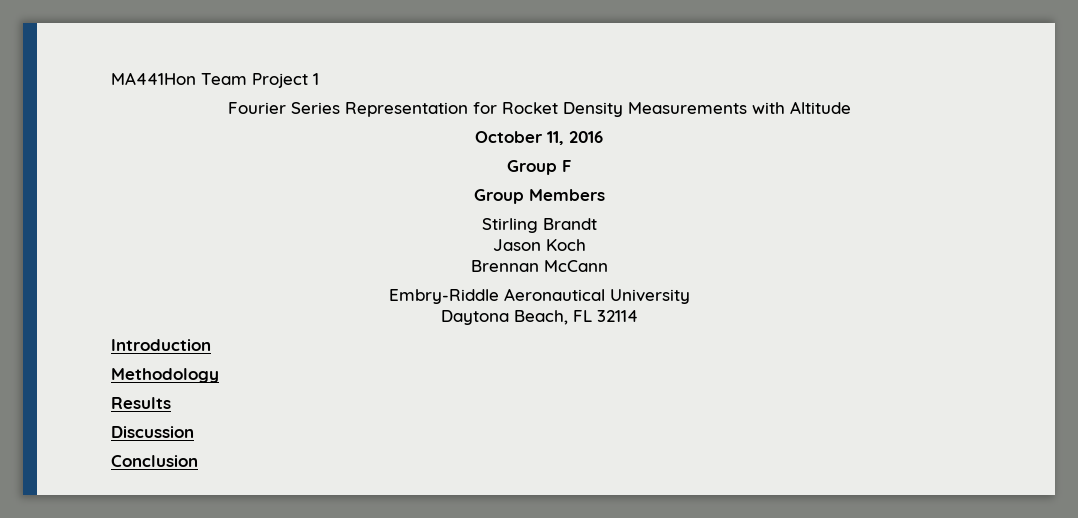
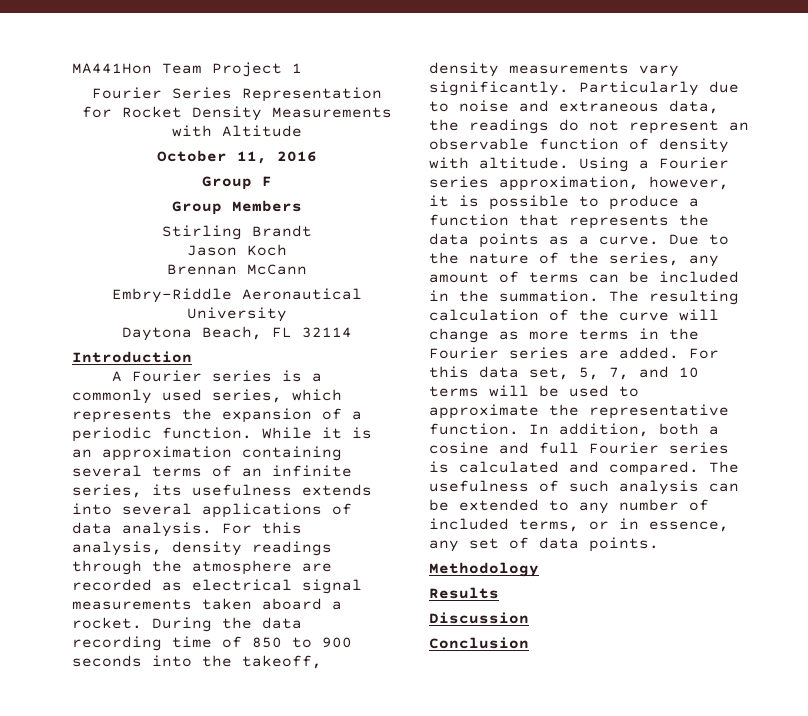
+ A Fourier series is a commonly used series, which represents the expansion of a periodic function. While it is an approximation containing several terms of an infinite series, its usefulness extends into several applications of data analysis. For this analysis, density readings through the atmosphere are recorded as electrical signal measurements taken aboard a rocket. During the data recording time of 850 to 900 seconds into the takeoff, density measurements vary significantly. Particularly due to noise and extraneous data, the readings do not represent an observable function of density with altitude. Using a Fourier series approximation, however, it is possible to produce a function that represents the data points as a curve. Due to the nature of the series, any amount of terms can be included in the summation. The resulting calculation of the curve will change as more terms in the Fourier series are added. For this data set, 5, 7, and 10 terms will be used to approximate the representative function. In addition, both a cosine and full Fourier series is calculated and compared. The usefulness of such analysis can be extended to any number of included terms, or in essence, any set of data points.

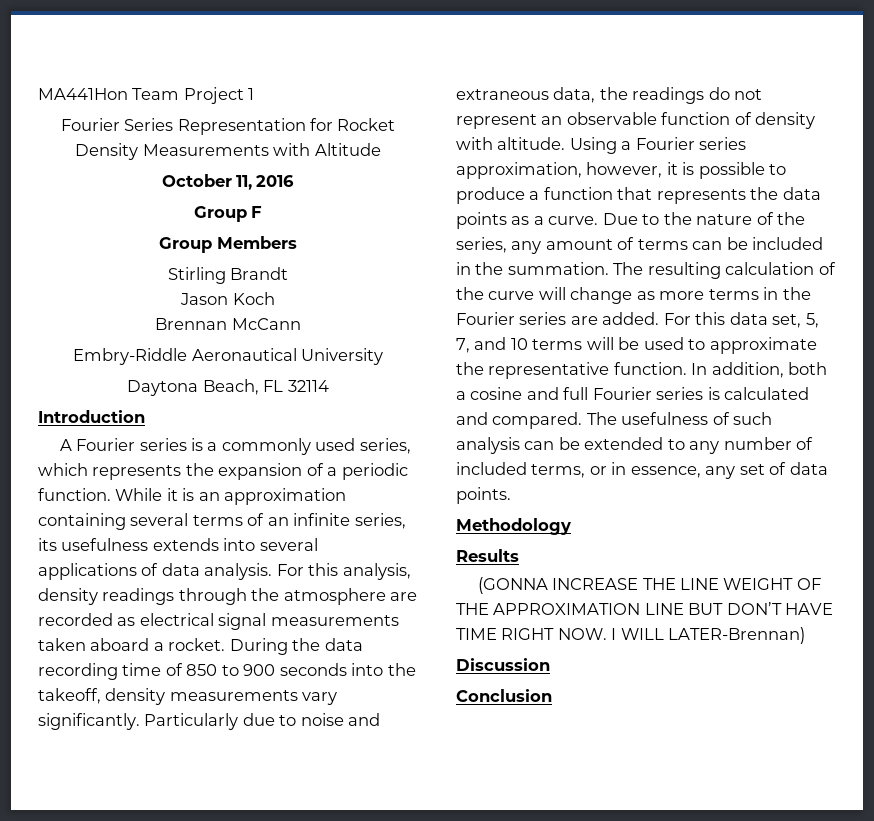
+ (GONNA INCREASE THE LINE WEIGHT OF THE APPROXIMATION LINE BUT DON’T HAVE TIME RIGHT NOW. I WILL LATER-Brennan)

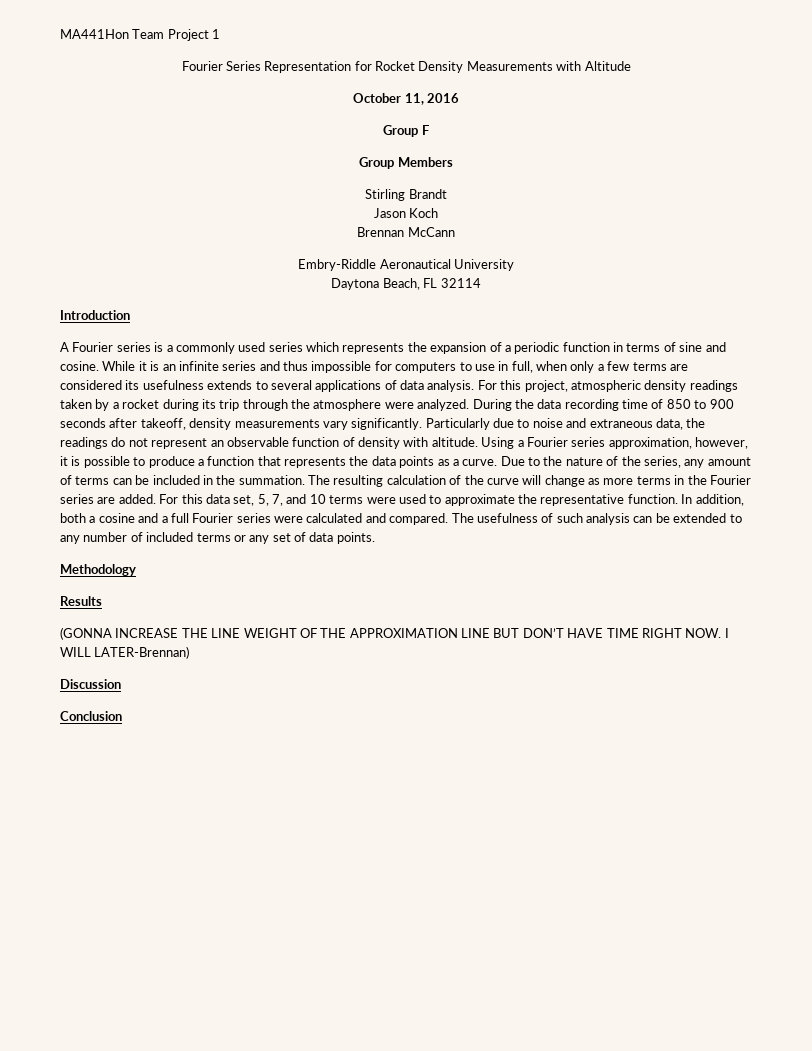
- A Fourier series is a commonly used series, which represents the expansion of a periodic function. While it is an approximation containing several terms of an infinite series, its usefulness extends into several applications of data analysis.
+ A Fourier series is a commonly used series which represents the expansion of a periodic function in terms of sine and cosine. While it is an infinite series and thus impossible for computers to use in full, when only a few terms are considered its usefulness extends to several applications of data analysis.
- For this analysis, density readings through the atmosphere are recorded as electrical signal measurements taken aboard a rocket.
+ For this project, atmospheric density readings taken by a rocket during its trip through the atmosphere were analyzed.
- During the data recording time of 850 to 900 seconds into the takeoff, density measurements vary significantly.
+ During the data recording time of 850 to 900 seconds after takeoff, density measurements vary significantly.
- For this data set, 5, 7, and 10 terms will be used to approximate the representative function.
+ For this data set, 5, 7, and 10 terms were used to approximate the representative function.
- In addition, both a cosine and full Fourier series is calculated and compared.
+ In addition, both a cosine and a full Fourier series were calculated and compared.
- The usefulness of such analysis can be extended to any number of included terms, or in essence, any set of data points.
+ The usefulness of such analysis can be extended to any number of included terms or any set of data points.

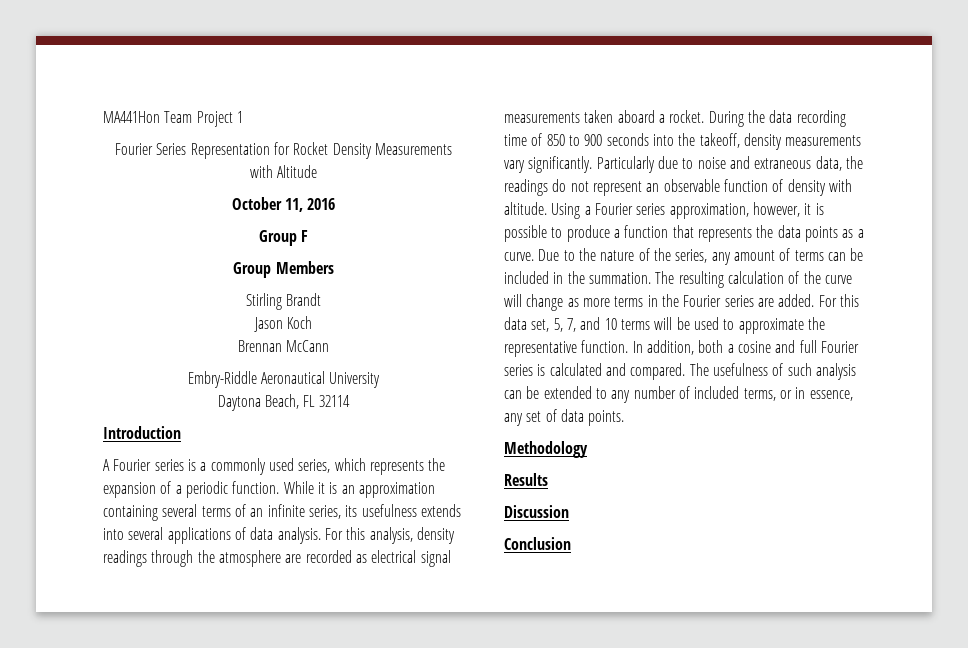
- A Fourier series is a commonly used series which represents the expansion of a periodic function in terms of sine and cosine. While it is an infinite series and thus impossible for computers to use in full, when only a few terms are considered its usefulness extends to several applications of data analysis.
+ A Fourier series is a commonly used series, which represents the expansion of a periodic function. While it is an approximation containing several terms of an infinite series, its usefulness extends into several applications of data analysis.
- For this project, atmospheric density readings taken by a rocket during its trip through the atmosphere were analyzed.
+ For this analysis, density readings through the atmosphere are recorded as electrical signal measurements taken aboard a rocket.
- During the data recording time of 850 to 900 seconds after takeoff, density measurements vary significantly.
+ During the data recording time of 850 to 900 seconds into the takeoff, density measurements vary significantly.
- For this data set, 5, 7, and 10 terms were used to approximate the representative function.
+ For this data set, 5, 7, and 10 terms will be used to approximate the representative function.
- In addition, both a cosine and a full Fourier series were calculated and compared.
+ In addition, both a cosine and full Fourier series is calculated and compared.
- The usefulness of such analysis can be extended to any number of included terms or any set of data points.
+ The usefulness of such analysis can be extended to any number of included terms, or in essence, any set of data points.
- (GONNA INCREASE THE LINE WEIGHT OF THE APPROXIMATION LINE BUT DON’T HAVE TIME RIGHT NOW. I WILL LATER-Brennan)

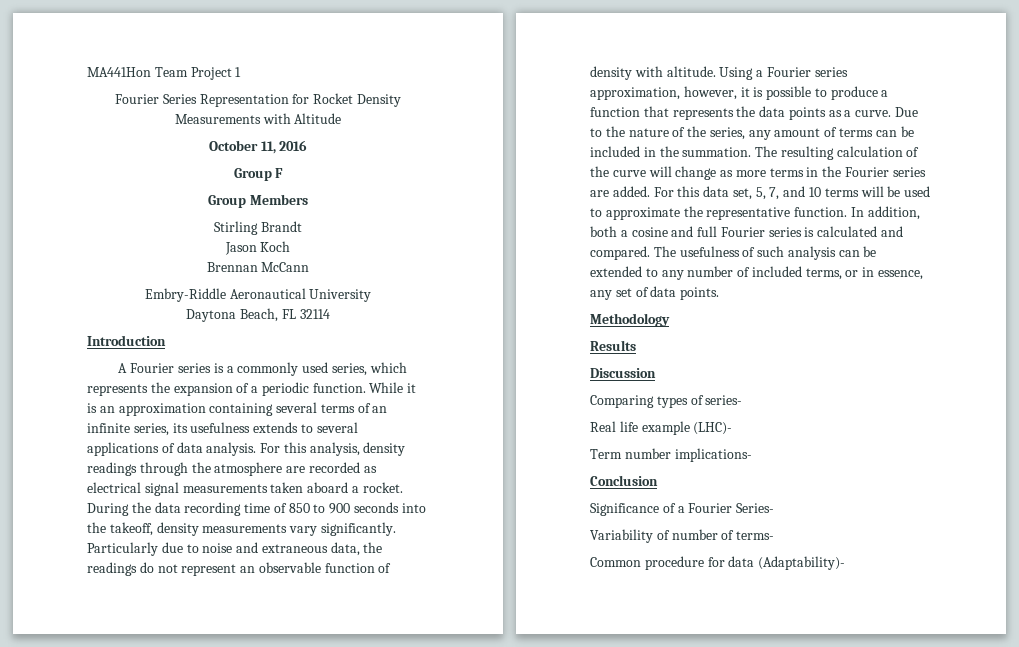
- While it is an approximation containing several terms of an infinite series, its usefulness extends into several applications of data analysis.
+ While it is an approximation containing several terms of an infinite series, its usefulness extends to several applications of data analysis.
+ Comparing types of series-
+ Real life example (LHC)-
+ Term number implications-
  Conclusion
+ Significance of a Fourier Series-
+ Variability of number of terms-
+ Common procedure for data (Adaptability)-

